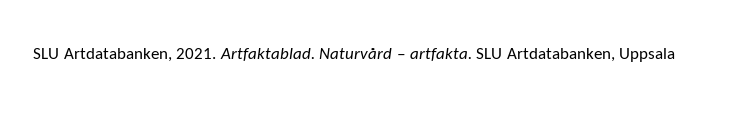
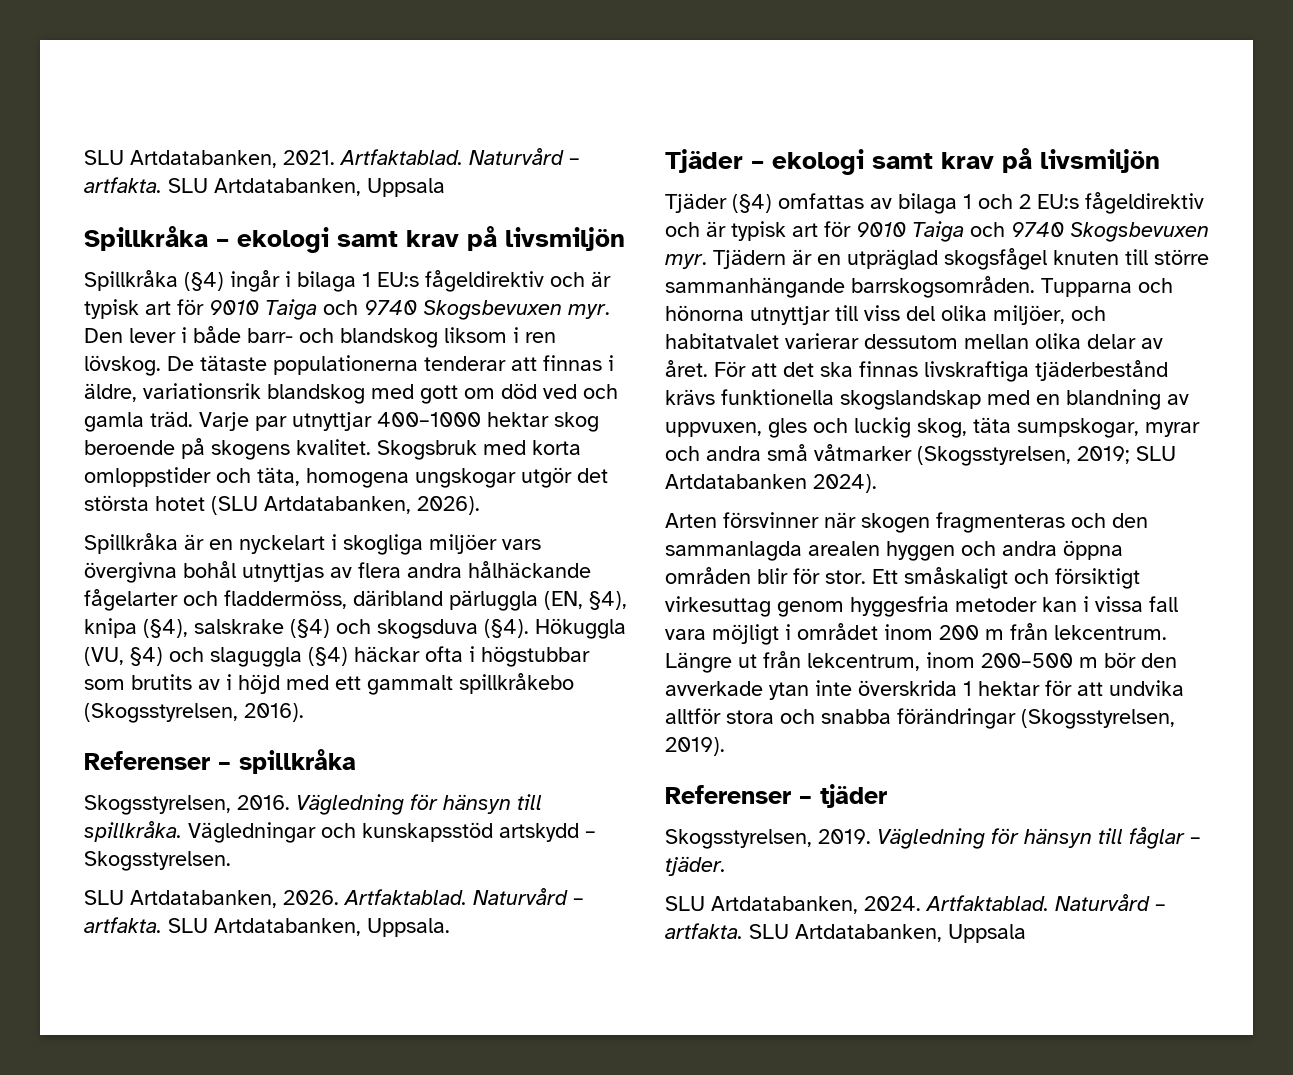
+ Spillkråka – ekologi samt krav på livsmiljön
+ Spillkråka (§4) ingår i bilaga 1 EU:s fågeldirektiv och är typisk art för 9010 Taiga och 9740 Skogsbevuxen myr. Den lever i både barr- och blandskog liksom i ren lövskog. De tätaste populationerna tenderar att finnas i äldre, variationsrik blandskog med gott om död ved och gamla träd. Varje par utnyttjar 400–1000 hektar skog beroende på skogens kvalitet. Skogsbruk med korta omloppstider och täta, homogena ungskogar utgör det största hotet (SLU Artdatabanken, 2026).
+ Spillkråka är en nyckelart i skogliga miljöer vars övergivna bohål utnyttjas av flera andra hålhäckande fågelarter och fladdermöss, däribland pärluggla (EN, §4), knipa (§4), salskrake (§4) och skogsduva (§4). Hökuggla (VU, §4) och slaguggla (§4) häckar ofta i högstubbar som brutits av i höjd med ett gammalt spillkråkebo (Skogsstyrelsen, 2016).
+ Referenser – spillkråka
+ Skogsstyrelsen, 2016. Vägledning för hänsyn till spillkråka. Vägledningar och kunskapsstöd artskydd – Skogsstyrelsen.
+ SLU Artdatabanken, 2026. Artfaktablad. Naturvård – artfakta. SLU Artdatabanken, Uppsala.
+ Tjäder – ekologi samt krav på livsmiljön
+ Tjäder (§4) omfattas av bilaga 1 och 2 EU:s fågeldirektiv och är typisk art för 9010 Taiga och 9740 Skogsbevuxen myr. Tjädern är en utpräglad skogsfågel knuten till större sammanhängande barrskogsområden. Tupparna och hönorna utnyttjar till viss del olika miljöer, och habitatvalet varierar dessutom mellan olika delar av året. För att det ska finnas livskraftiga tjäderbestånd krävs funktionella skogslandskap med en blandning av uppvuxen, gles och luckig skog, täta sumpskogar, myrar och andra små våtmarker (Skogsstyrelsen, 2019; SLU Artdatabanken 2024).
+ Arten försvinner när skogen fragmenteras och den sammanlagda arealen hyggen och andra öppna områden blir för stor. Ett småskaligt och försiktigt virkesuttag genom hyggesfria metoder kan i vissa fall vara möjligt i området inom 200 m från lekcentrum. Längre ut från lekcentrum, inom 200–500 m bör den avverkade ytan inte överskrida 1 hektar för att undvika alltför stora och snabba förändringar (Skogsstyrelsen, 2019).
+ Referenser – tjäder
+ Skogsstyrelsen, 2019. Vägledning för hänsyn till fåglar – tjäder.
+ SLU Artdatabanken, 2024. Artfaktablad. Naturvård – artfakta. SLU Artdatabanken, Uppsala

